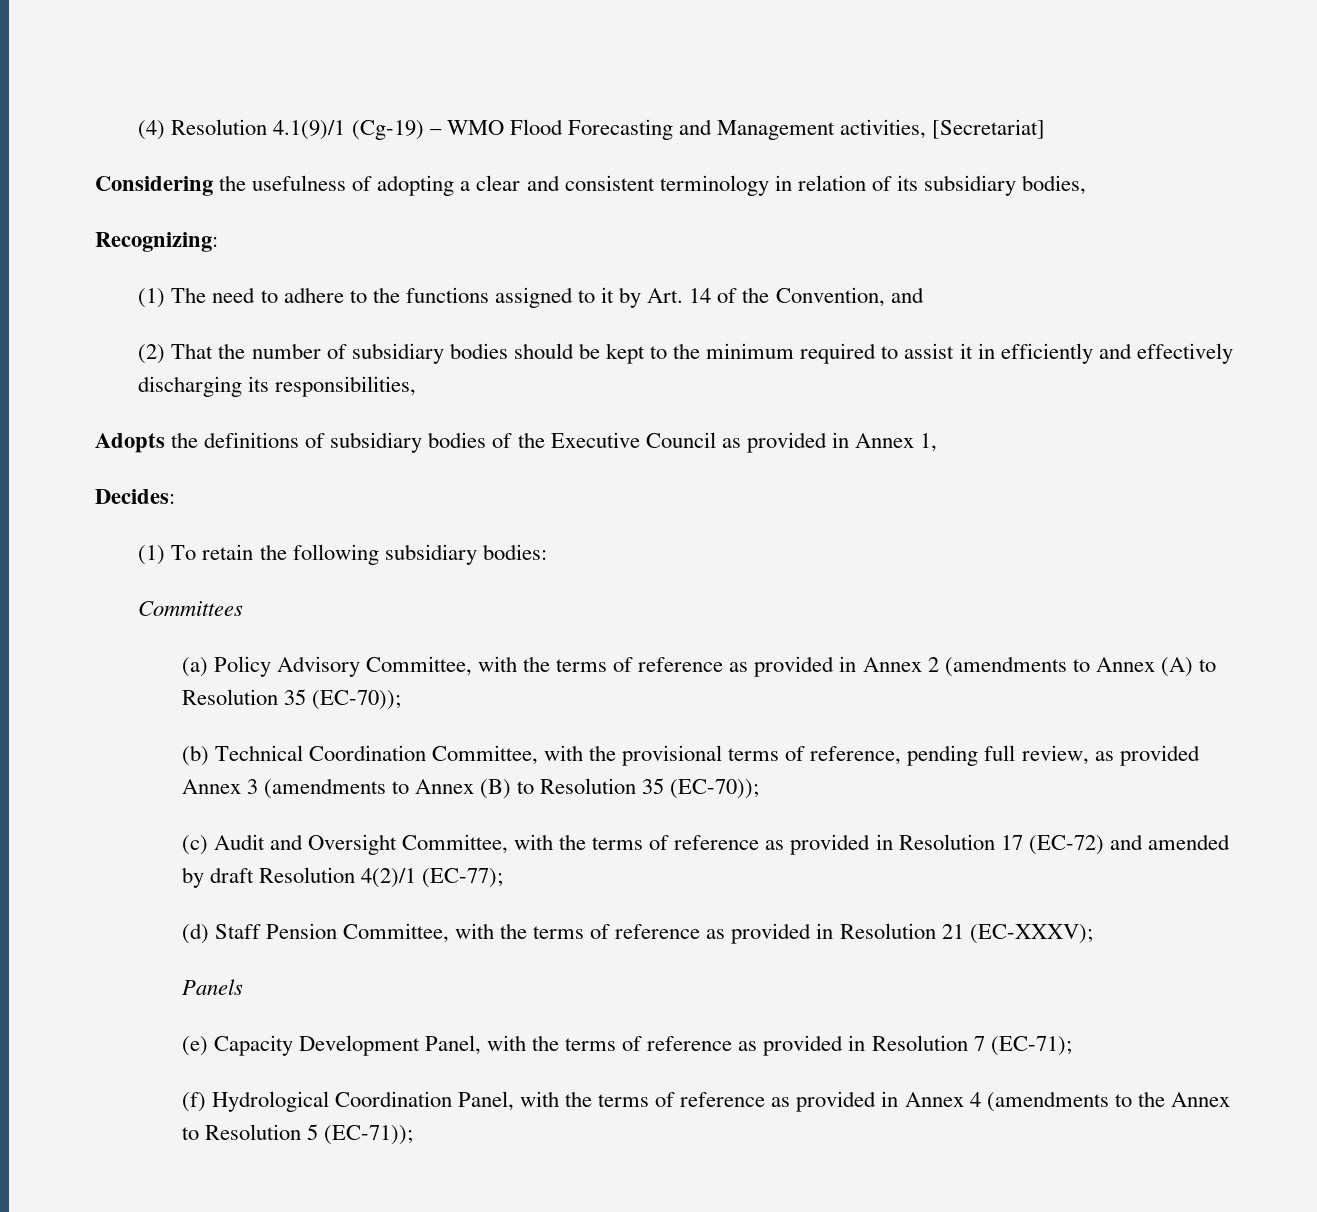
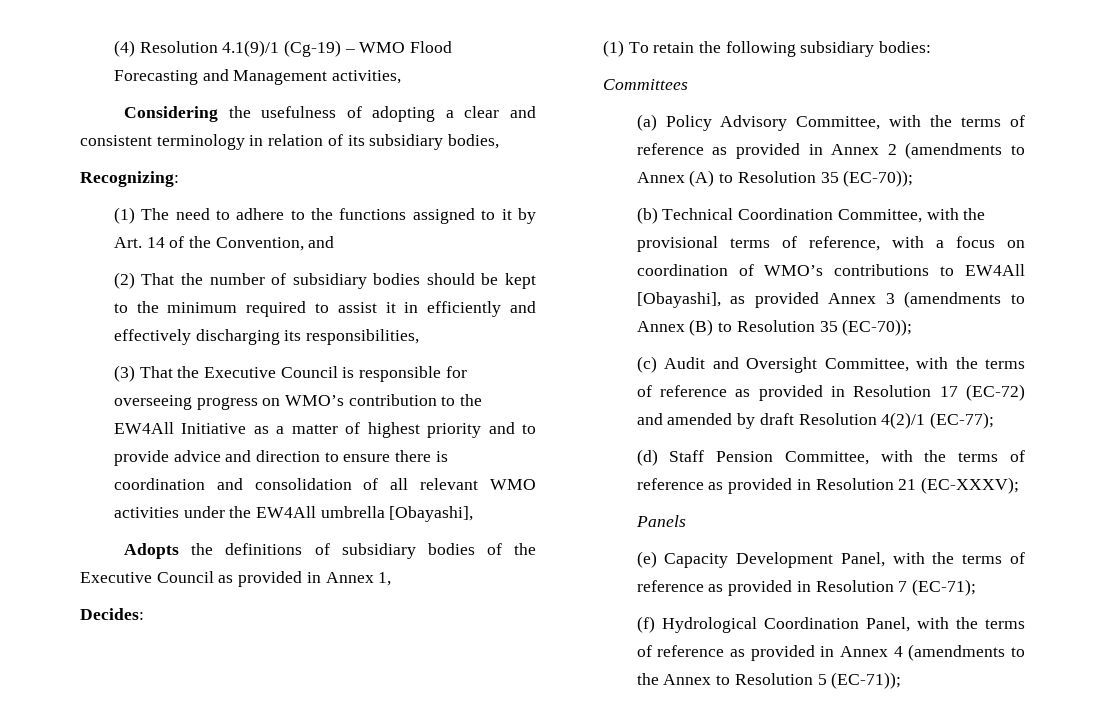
- (4) Resolution 4.1(9)/1 (Cg-19) – WMO Flood Forecasting and Management activities, [Secretariat]
+ (4) Resolution 4.1(9)/1 (Cg-19) – WMO Flood Forecasting and Management activities,
+ (3) That the Executive Council is responsible for overseeing progress on WMO’s contribution to the EW4All Initiative as a matter of highest priority and to provide advice and direction to ensure there is coordination and consolidation of all relevant WMO activities under the EW4All umbrella [Obayashi],
- (b) Technical Coordination Committee, with the provisional terms of reference, pending full review, as provided Annex 3 (amendments to Annex (B) to Resolution 35 (EC-70));
+ (b) Technical Coordination Committee, with the provisional terms of reference, with a focus on coordination of WMO’s contributions to EW4All [Obayashi], as provided Annex 3 (amendments to Annex (B) to Resolution 35 (EC-70));

